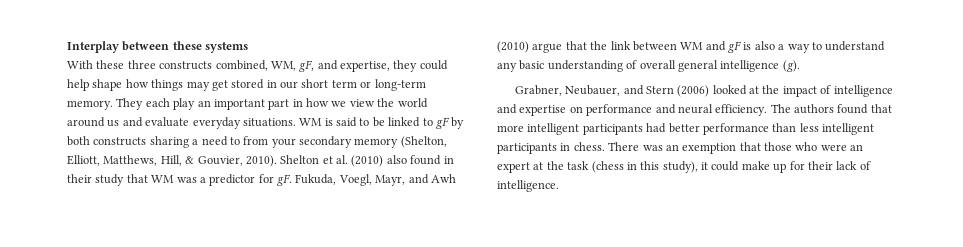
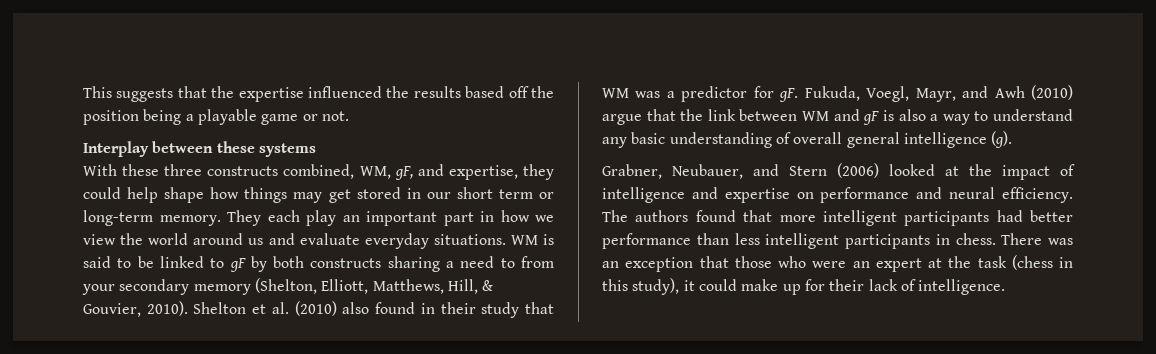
+ This suggests that the expertise influenced the results based off the position being a playable game or not.
- There was an exemption that those who were an expert at the task (chess in this study), it could make up for their lack of intelligence.
+ There was an exception that those who were an expert at the task (chess in this study), it could make up for their lack of intelligence.

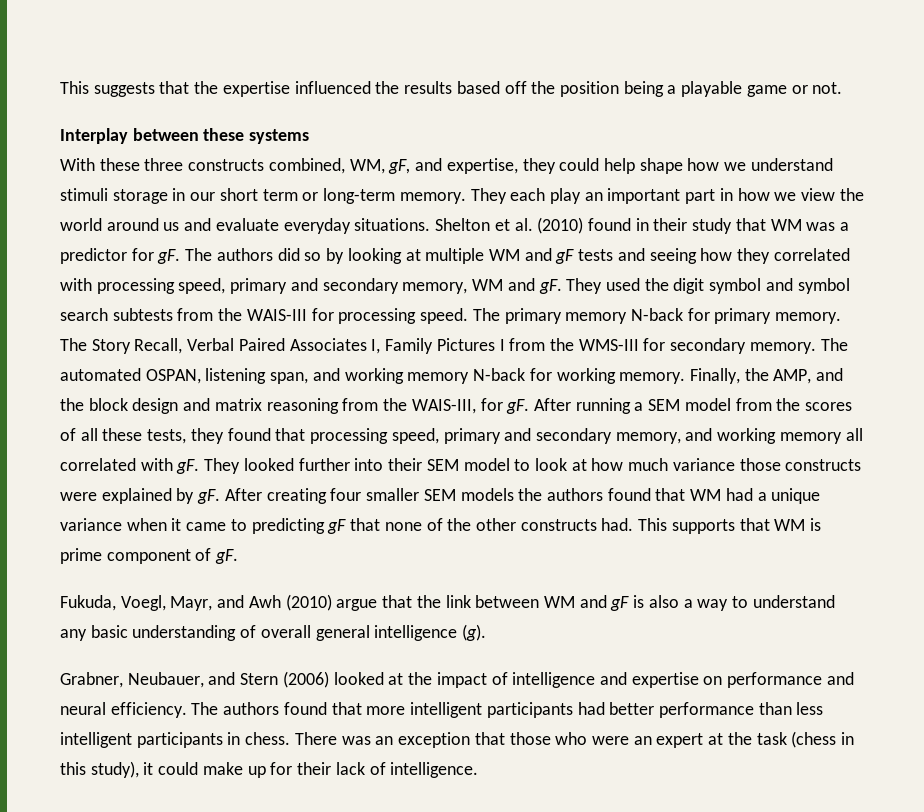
- With these three constructs combined, WM, gF, and expertise, they could help shape how things may get stored in our short term or long-term memory.
+ With these three constructs combined, WM, gF, and expertise, they could help shape how we understand stimuli storage in our short term or long-term memory.
- WM is said to be linked to gF by both constructs sharing a need to from your secondary memory (Shelton, Elliott, Matthews, Hill, & Gouvier, 2010).
- Shelton et al. (2010) also found in their study that WM was a predictor for gF. Fukuda, Voegl, Mayr, and Awh (2010) argue that the link between WM and gF is also a way to understand any basic understanding of overall general intelligence (g).
+ Shelton et al. (2010) found in their study that WM was a predictor for gF. The authors did so by looking at multiple WM and gF tests and seeing how they correlated with processing speed, primary and secondary memory, WM and gF. They used the digit symbol and symbol search subtests from the WAIS-III for processing speed. The primary memory N-back for primary memory. The Story Recall, Verbal Paired Associates I, Family Pictures I from the WMS-III for secondary memory. The automated OSPAN, listening span, and working memory N-back for working memory. Finally, the AMP, and the block design and matrix reasoning from the WAIS-III, for gF. After running a SEM model from the scores of all these tests, they found that processing speed, primary and secondary memory, and working memory all correlated with gF. They looked further into their SEM model to look at how much variance those constructs were explained by gF. After creating four smaller SEM models the authors found that WM had a unique variance when it came to predicting gF that none of the other constructs had. This supports that WM is prime component of gF.
+ Fukuda, Voegl, Mayr, and Awh (2010) argue that the link between WM and gF is also a way to understand any basic understanding of overall general intelligence (g).

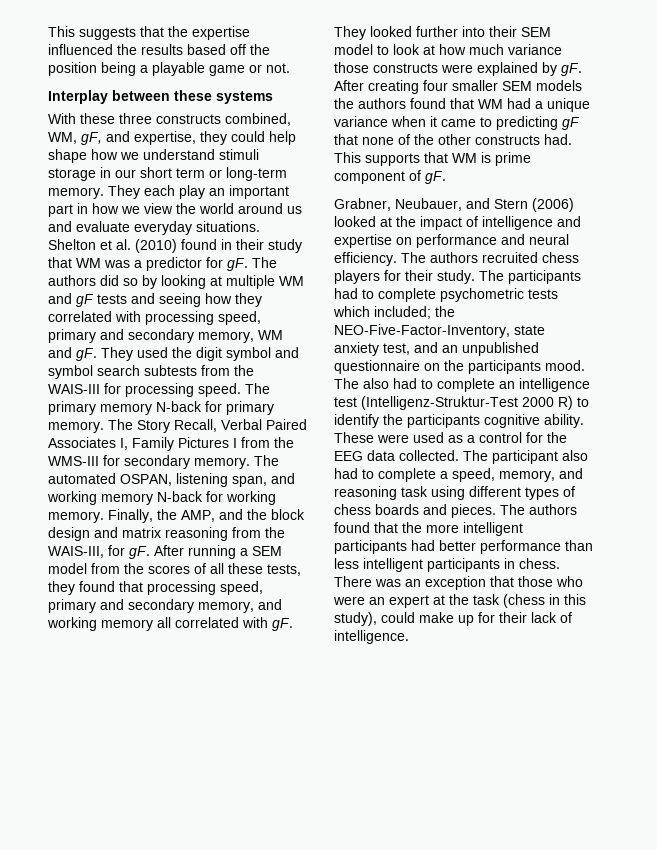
- Fukuda, Voegl, Mayr, and Awh (2010) argue that the link between WM and gF is also a way to understand any basic understanding of overall general intelligence (g).
- The authors found that more intelligent participants had better performance than less intelligent participants in chess.
+ The authors recruited chess players for their study. The participants had to complete psychometric tests which included; the NEO-Five-Factor-Inventory, state anxiety test, and an unpublished questionnaire on the participants mood. The also had to complete an intelligence test (Intelligenz-Struktur-Test 2000 R) to identify the participants cognitive ability. These were used as a control for the EEG data collected. The participant also had to complete a speed, memory, and reasoning task using different types of chess boards and pieces. The authors found that the more intelligent participants had better performance than less intelligent participants in chess.
- There was an exception that those who were an expert at the task (chess in this study), it could make up for their lack of intelligence.
+ There was an exception that those who were an expert at the task (chess in this study), could make up for their lack of intelligence.

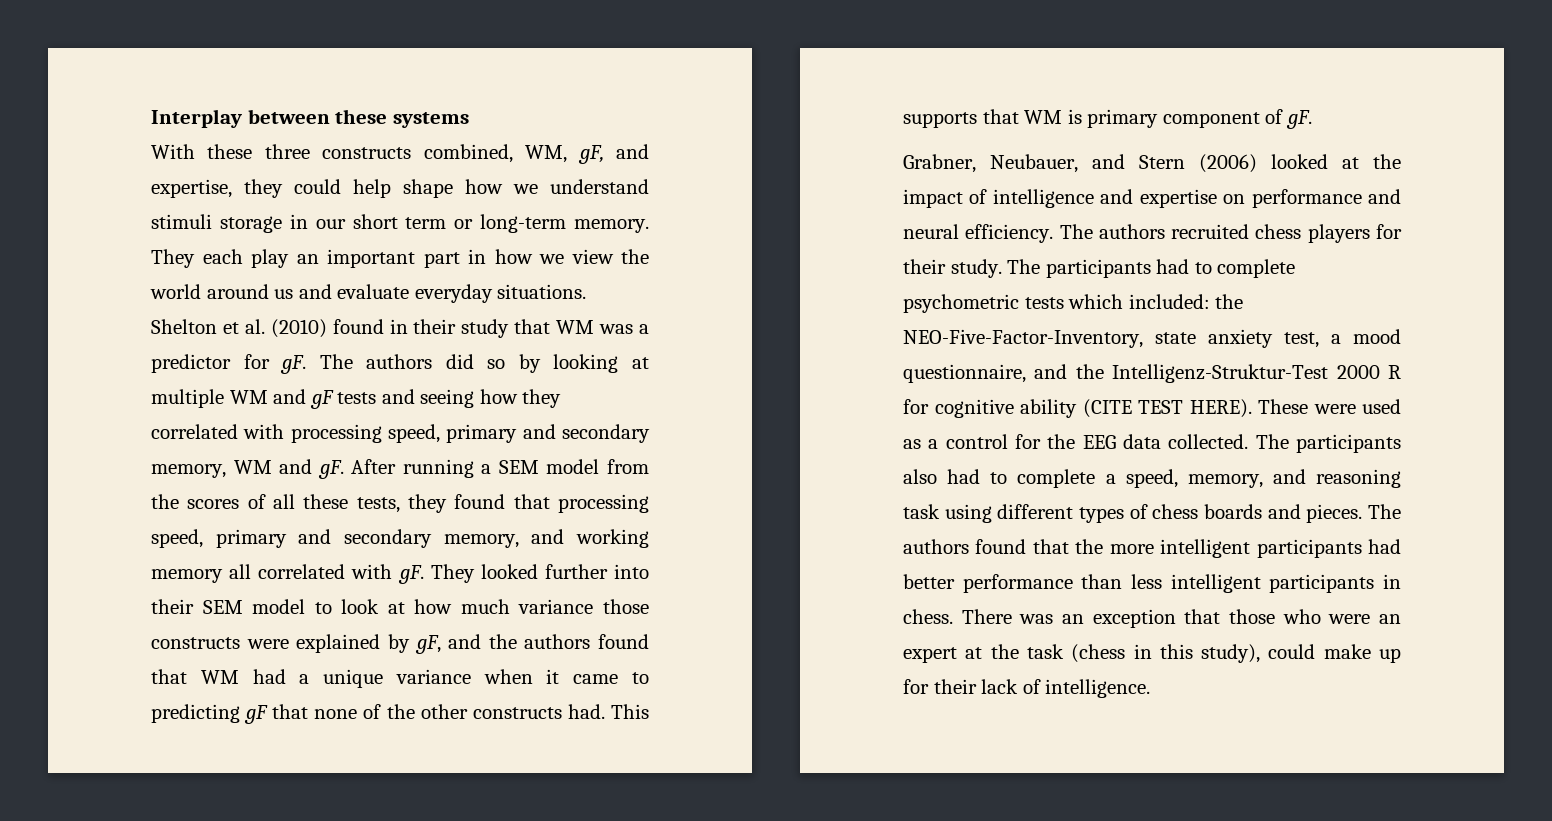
- This suggests that the expertise influenced the results based off the position being a playable game or not.
- They used the digit symbol and symbol search subtests from the WAIS-III for processing speed. The primary memory N-back for primary memory. The Story Recall, Verbal Paired Associates I, Family Pictures I from the WMS-III for secondary memory. The automated OSPAN, listening span, and working memory N-back for working memory. Finally, the AMP, and the block design and matrix reasoning from the WAIS-III, for gF.
- They looked further into their SEM model to look at how much variance those constructs were explained by gF. After creating four smaller SEM models the authors found that WM had a unique variance when it came to predicting gF that none of the other constructs had.
+ They looked further into their SEM model to look at how much variance those constructs were explained by gF, and the authors found that WM had a unique variance when it came to predicting gF that none of the other constructs had.
- This supports that WM is prime component of gF.
+ This supports that WM is primary component of gF.
- The participants had to complete psychometric tests which included; the NEO-Five-Factor-Inventory, state anxiety test, and an unpublished questionnaire on the participants mood. The also had to complete an intelligence test (Intelligenz-Struktur-Test 2000 R) to identify the participants cognitive ability.
+ The participants had to complete psychometric tests which included: the NEO-Five-Factor-Inventory, state anxiety test, a mood questionnaire, and the Intelligenz-Struktur-Test 2000 R for cognitive ability (CITE TEST HERE).
- The participant also had to complete a speed, memory, and reasoning task using different types of chess boards and pieces.
+ The participants also had to complete a speed, memory, and reasoning task using different types of chess boards and pieces.

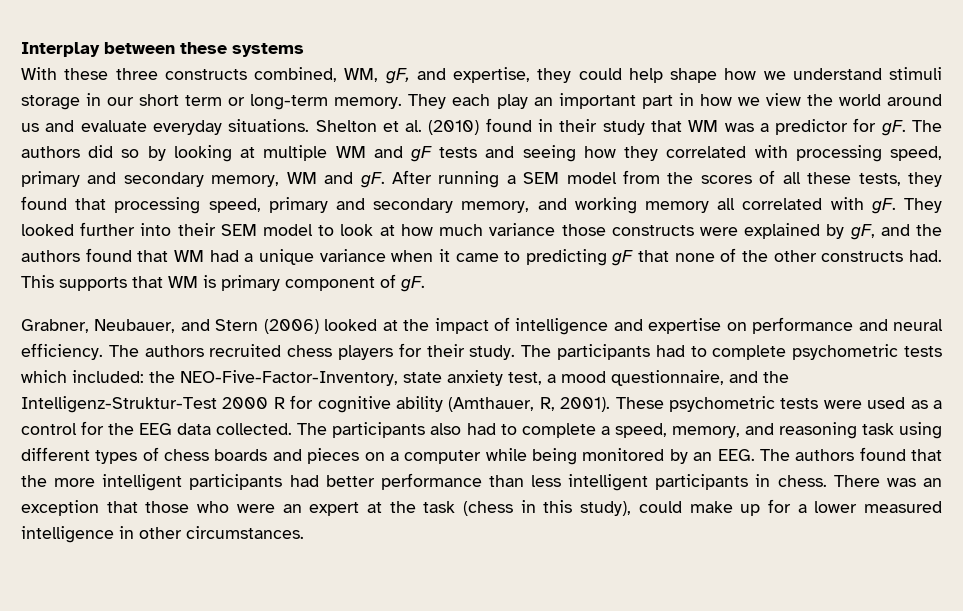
- The participants had to complete psychometric tests which included: the NEO-Five-Factor-Inventory, state anxiety test, a mood questionnaire, and the Intelligenz-Struktur-Test 2000 R for cognitive ability (CITE TEST HERE). These were used as a control for the EEG data collected.
+ The participants had to complete psychometric tests which included: the NEO-Five-Factor-Inventory, state anxiety test, a mood questionnaire, and the Intelligenz-Struktur-Test 2000 R for cognitive ability (Amthauer, R, 2001). These psychometric tests were used as a control for the EEG data collected.
- The participants also had to complete a speed, memory, and reasoning task using different types of chess boards and pieces. The authors found that the more intelligent participants had better performance than less intelligent participants in chess.
+ The participants also had to complete a speed, memory, and reasoning task using different types of chess boards and pieces on a computer while being monitored by an EEG. The authors found that the more intelligent participants had better performance than less intelligent participants in chess.
- There was an exception that those who were an expert at the task (chess in this study), could make up for their lack of intelligence.
+ There was an exception that those who were an expert at the task (chess in this study), could make up for a lower measured intelligence in other circumstances.

